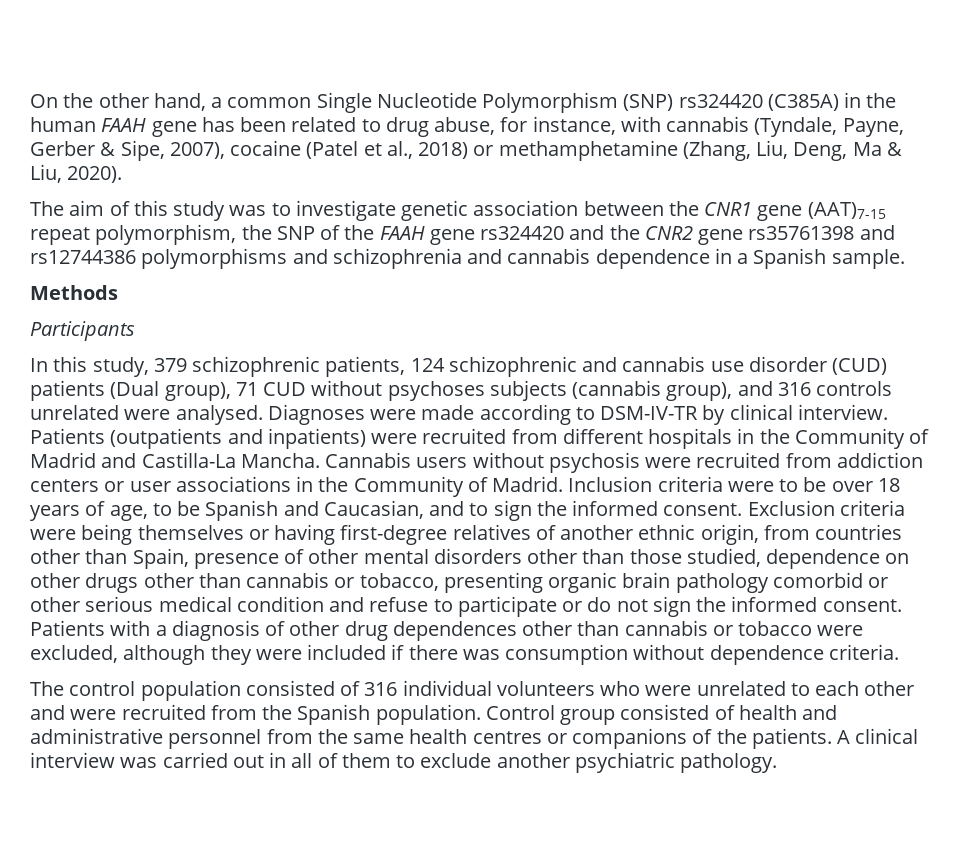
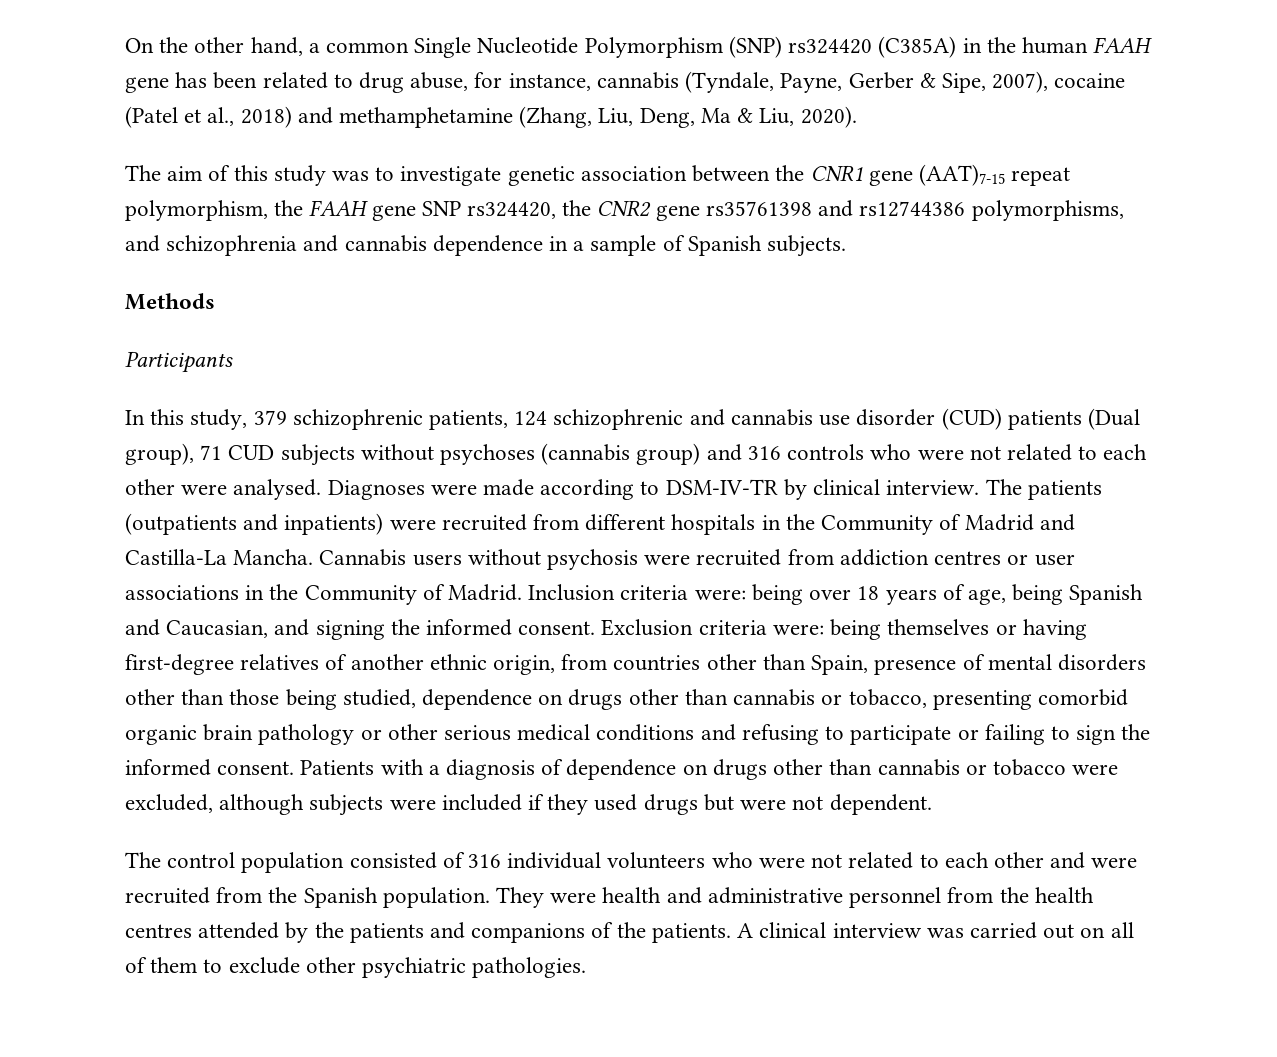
- On the other hand, a common Single Nucleotide Polymorphism (SNP) rs324420 (C385A) in the human FAAH gene has been related to drug abuse, for instance, with cannabis (Tyndale, Payne, Gerber & Sipe, 2007), cocaine (Patel et al., 2018) or methamphetamine (Zhang, Liu, Deng, Ma & Liu, 2020).
+ On the other hand, a common Single Nucleotide Polymorphism (SNP) rs324420 (C385A) in the human FAAH gene has been related to drug abuse, for instance, cannabis (Tyndale, Payne, Gerber & Sipe, 2007), cocaine (Patel et al., 2018) and methamphetamine (Zhang, Liu, Deng, Ma & Liu, 2020).
- The aim of this study was to investigate genetic association between the CNR1 gene (AAT)7-15 repeat polymorphism, the SNP of the FAAH gene rs324420 and the CNR2 gene rs35761398 and rs12744386 polymorphisms and schizophrenia and cannabis dependence in a Spanish sample.
+ The aim of this study was to investigate genetic association between the CNR1 gene (AAT)7-15 repeat polymorphism, the FAAH gene SNP rs324420, the CNR2 gene rs35761398 and rs12744386 polymorphisms, and schizophrenia and cannabis dependence in a sample of Spanish subjects.
- In this study, 379 schizophrenic patients, 124 schizophrenic and cannabis use disorder (CUD) patients (Dual group), 71 CUD without psychoses subjects (cannabis group), and 316 controls unrelated were analysed.
+ In this study, 379 schizophrenic patients, 124 schizophrenic and cannabis use disorder (CUD) patients (Dual group), 71 CUD subjects without psychoses (cannabis group) and 316 controls who were not related to each other were analysed.
- Patients (outpatients and inpatients) were recruited from different hospitals in the Community of Madrid and Castilla-La Mancha.
+ The patients (outpatients and inpatients) were recruited from different hospitals in the Community of Madrid and Castilla-La Mancha.
- Cannabis users without psychosis were recruited from addiction centers or user associations in the Community of Madrid.
+ Cannabis users without psychosis were recruited from addiction centres or user associations in the Community of Madrid.
- Inclusion criteria were to be over 18 years of age, to be Spanish and Caucasian, and to sign the informed consent.
+ Inclusion criteria were: being over 18 years of age, being Spanish and Caucasian, and signing the informed consent.
- Exclusion criteria were being themselves or having first-degree relatives of another ethnic origin, from countries other than Spain, presence of other mental disorders other than those studied, dependence on other drugs other than cannabis or tobacco, presenting organic brain pathology comorbid or other serious medical condition and refuse to participate or do not sign the informed consent.
+ Exclusion criteria were: being themselves or having first-degree relatives of another ethnic origin, from countries other than Spain, presence of mental disorders other than those being studied, dependence on drugs other than cannabis or tobacco, presenting comorbid organic brain pathology or other serious medical conditions and refusing to participate or failing to sign the informed consent.
- Patients with a diagnosis of other drug dependences other than cannabis or tobacco were excluded, although they were included if there was consumption without dependence criteria.
+ Patients with a diagnosis of dependence on drugs other than cannabis or tobacco were excluded, although subjects were included if they used drugs but were not dependent.
- The control population consisted of 316 individual volunteers who were unrelated to each other and were recruited from the Spanish population.
+ The control population consisted of 316 individual volunteers who were not related to each other and were recruited from the Spanish population.
- Control group consisted of health and administrative personnel from the same health centres or companions of the patients.
+ They were health and administrative personnel from the health centres attended by the patients and companions of the patients.
- A clinical interview was carried out in all of them to exclude another psychiatric pathology.
+ A clinical interview was carried out on all of them to exclude other psychiatric pathologies.

